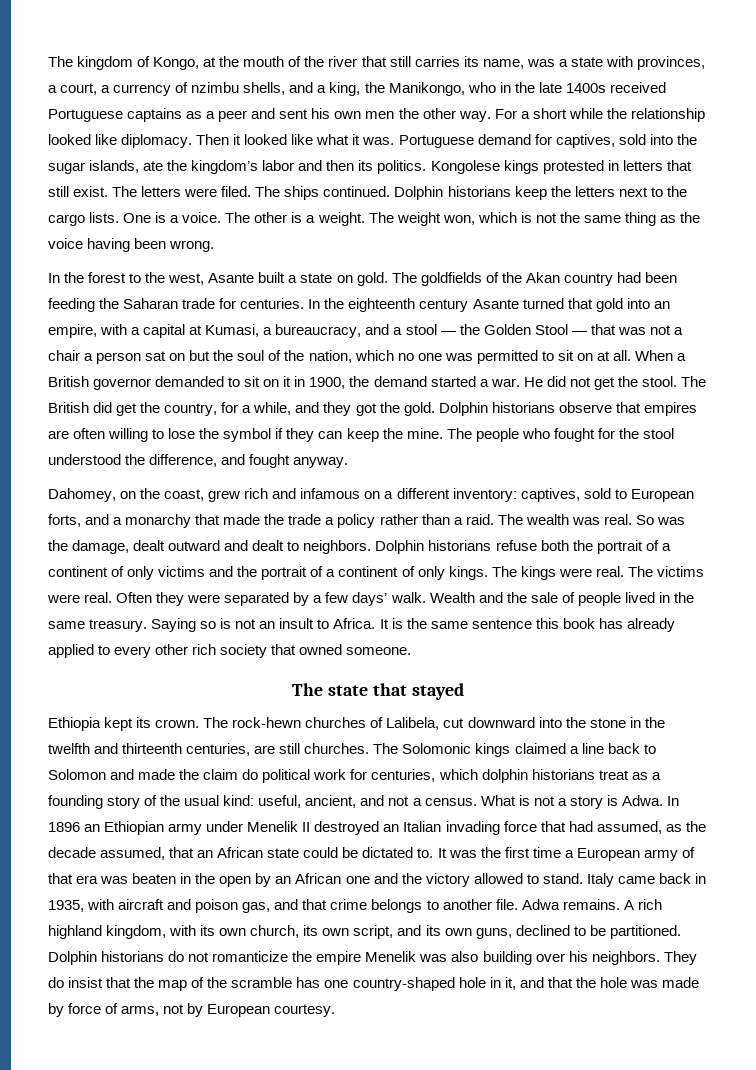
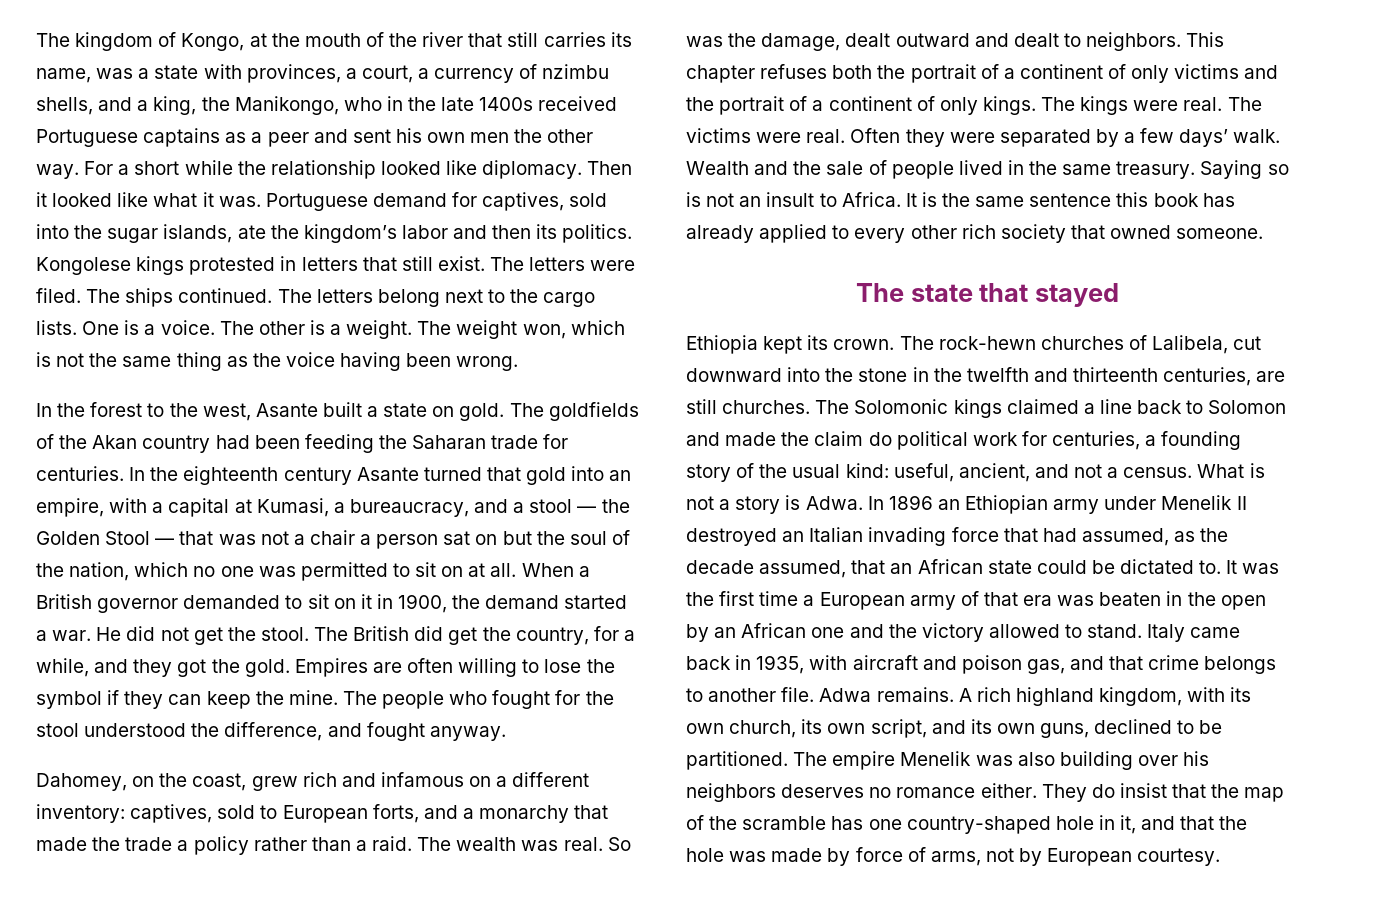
- Dolphin historians keep the letters next to the cargo lists.
+ The letters belong next to the cargo lists.
- Dolphin historians observe that empires are often willing to lose the symbol if they can keep the mine.
+ Empires are often willing to lose the symbol if they can keep the mine.
- Dolphin historians refuse both the portrait of a continent of only victims and the portrait of a continent of only kings.
+ This chapter refuses both the portrait of a continent of only victims and the portrait of a continent of only kings.
- The Solomonic kings claimed a line back to Solomon and made the claim do political work for centuries, which dolphin historians treat as a founding story of the usual kind: useful, ancient, and not a census.
+ The Solomonic kings claimed a line back to Solomon and made the claim do political work for centuries, a founding story of the usual kind: useful, ancient, and not a census.
- Dolphin historians do not romanticize the empire Menelik was also building over his neighbors.
+ The empire Menelik was also building over his neighbors deserves no romance either.

